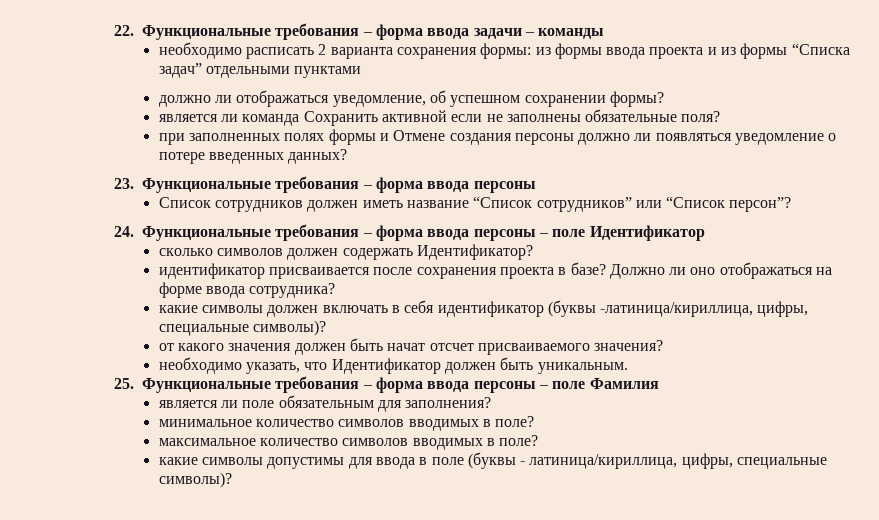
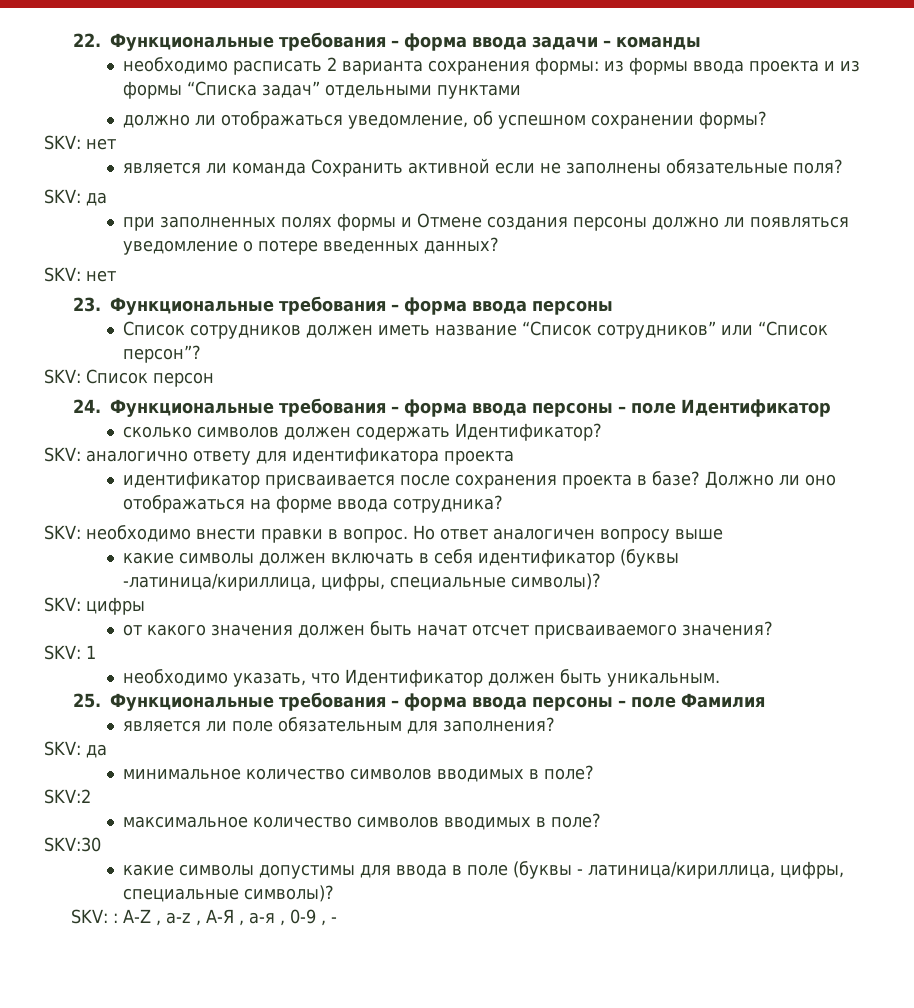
  должно ли отображаться уведомление, об успешном сохранении формы?
+ SKV: нет
  является ли команда Сохранить активной если не заполнены обязательные поля?
+ SKV: да
  при заполненных полях формы и Отмене создания персоны должно ли появляться уведомление о потере введенных данных?
+ SKV: нет
+ SKV: Список персон
+ SKV: аналогично ответу для идентификатора проекта
+ SKV: необходимо внести правки в вопрос. Но ответ аналогичен вопросу выше
+ SKV: цифры
+ SKV: 1
  является ли поле обязательным для заполнения?
+ SKV: да
+ SKV:2
+ SKV:30
+ SKV: : A-Z , a-z , А-Я , а-я , 0-9 , -

